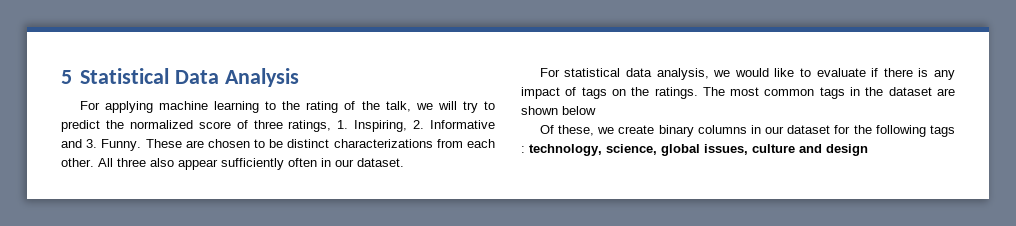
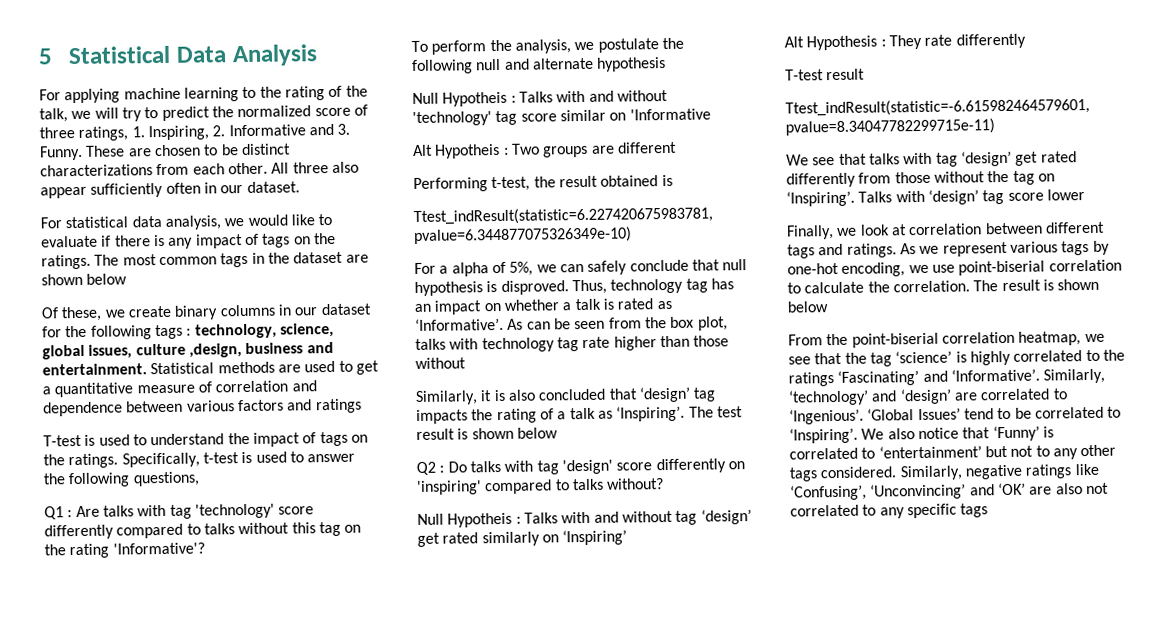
- Of these, we create binary columns in our dataset for the following tags : technology, science, global issues, culture and design
+ Of these, we create binary columns in our dataset for the following tags : technology, science, global issues, culture ,design, business and entertainment. Statistical methods are used to get a quantitative measure of correlation and dependence between various factors and ratings
+ T-test is used to understand the impact of tags on the ratings. Specifically, t-test is used to answer the following questions,
+ Q1 : Are talks with tag 'technology' score differently compared to talks without this tag on the rating 'Informative'?
+ To perform the analysis, we postulate the following null and alternate hypothesis
+ Null Hypotheis : Talks with and without 'technology' tag score similar on 'Informative
+ Alt Hypotheis : Two groups are different
+ Performing t-test, the result obtained is
+ Ttest_indResult(statistic=6.227420675983781, pvalue=6.344877075326349e-10)
+ For a alpha of 5%, we can safely conclude that null hypothesis is disproved. Thus, technology tag has an impact on whether a talk is rated as ‘Informative’. As can be seen from the box plot, talks with technology tag rate higher than those without
+ Similarly, it is also concluded that ‘design’ tag impacts the rating of a talk as ‘Inspiring’. The test result is shown below
+ Q2 : Do talks with tag 'design' score differently on 'inspiring' compared to talks without?
+ Null Hypotheis : Talks with and without tag ‘design’ get rated similarly on ‘Inspiring’
+ Alt Hypothesis : They rate differently
+ T-test result
+ Ttest_indResult(statistic=-6.615982464579601, pvalue=8.34047782299715e-11)
+ We see that talks with tag ‘design’ get rated differently from those without the tag on ‘Inspiring’. Talks with ‘design’ tag score lower
+ Finally, we look at correlation between different tags and ratings. As we represent various tags by one-hot encoding, we use point-biserial correlation to calculate the correlation. The result is shown below
+ From the point-biserial correlation heatmap, we see that the tag ‘science’ is highly correlated to the ratings ‘Fascinating’ and ‘Informative’. Similarly, ‘technology’ and ‘design’ are correlated to ‘Ingenious’. ‘Global Issues’ tend to be correlated to ‘Inspiring’. We also notice that ‘Funny’ is correlated to ‘entertainment’ but not to any other tags considered. Similarly, negative ratings like ‘Confusing’, ‘Unconvincing’ and ‘OK’ are also not correlated to any specific tags

